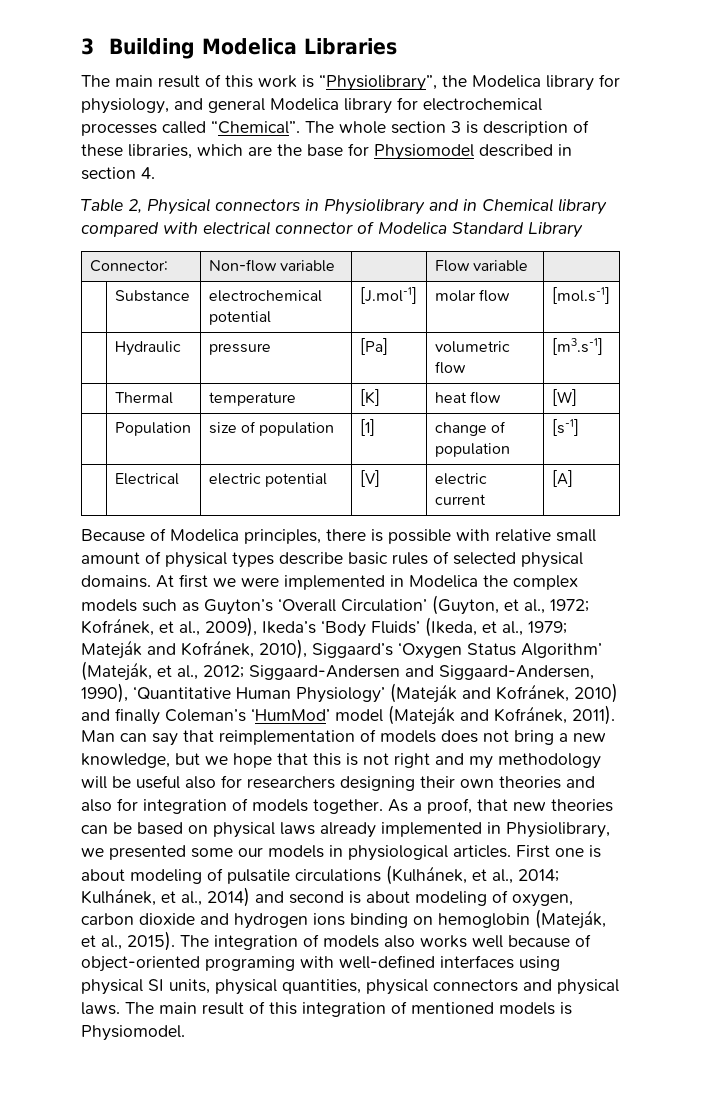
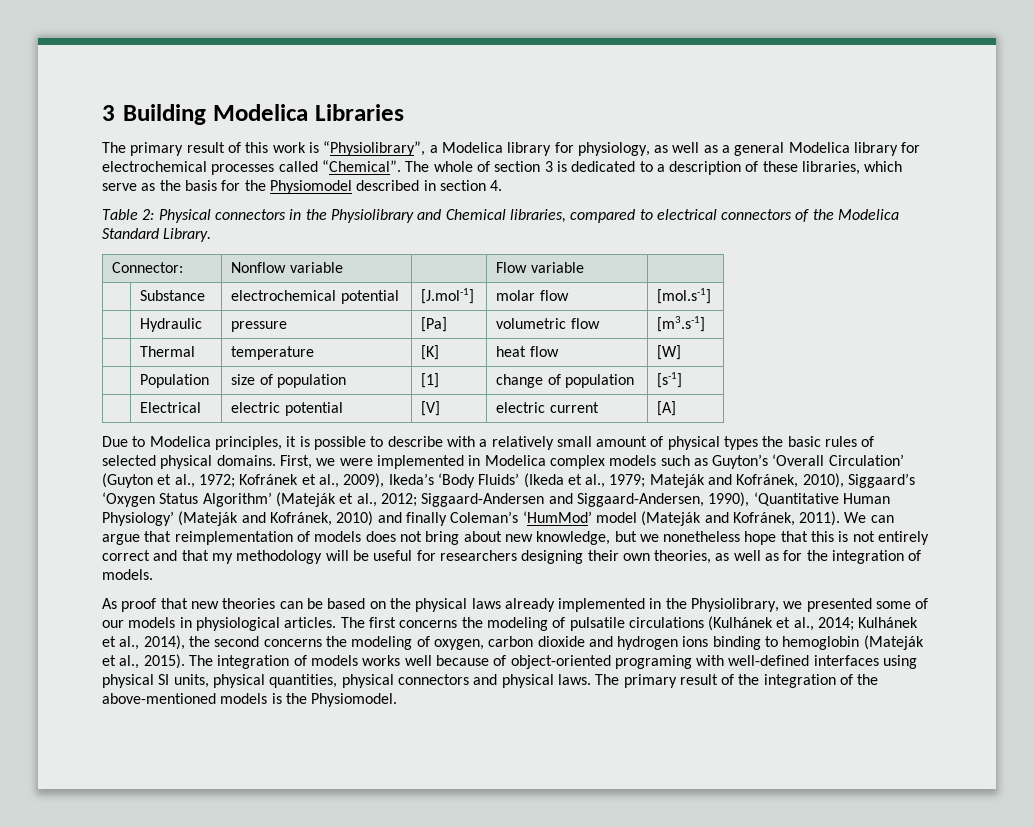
- The main result of this work is “Physiolibrary”, the Modelica library for physiology, and general Modelica library for electrochemical processes called “Chemical”.
+ The primary result of this work is “Physiolibrary”, a Modelica library for physiology, as well as a general Modelica library for electrochemical processes called “Chemical”.
- The whole section 3 is description of these libraries, which are the base for Physiomodel described in section 4.
+ The whole of section 3 is dedicated to a description of these libraries, which serve as the basis for the Physiomodel described in section 4.
- Table 2, Physical connectors in Physiolibrary and in Chemical library compared with electrical connector of Modelica Standard Library
+ Table 2: Physical connectors in the Physiolibrary and Chemical libraries, compared to electrical connectors of the Modelica Standard Library.
- Connector: | Non-flow variable | | Flow variable |
+ Connector: | Nonflow variable | | Flow variable |
- Because of Modelica principles, there is possible with relative small amount of physical types describe basic rules of selected physical domains.
+ Due to Modelica principles, it is possible to describe with a relatively small amount of physical types the basic rules of selected physical domains.
- At first we were implemented in Modelica the complex models such as Guyton’s ‘Overall Circulation’ (Guyton, et al., 1972; Kofránek, et al., 2009), Ikeda’s ‘Body Fluids’ (Ikeda, et al., 1979; Mateják and Kofránek, 2010), Siggaard’s ‘Oxygen Status Algorithm’ (Mateják, et al., 2012; Siggaard-Andersen and Siggaard-Andersen, 1990), ‘Quantitative Human Physiology’ (Mateják and Kofránek, 2010) and finally Coleman’s ‘HumMod’ model (Mateják and Kofránek, 2011).
+ First, we were implemented in Modelica complex models such as Guyton’s ‘Overall Circulation’ (Guyton et al., 1972; Kofránek et al., 2009), Ikeda’s ‘Body Fluids’ (Ikeda et al., 1979; Mateják and Kofránek, 2010), Siggaard’s ‘Oxygen Status Algorithm’ (Mateják et al., 2012; Siggaard-Andersen and Siggaard-Andersen, 1990), ‘Quantitative Human Physiology’ (Mateják and Kofránek, 2010) and finally Coleman’s ‘HumMod’ model (Mateják and Kofránek, 2011).
- Man can say that reimplementation of models does not bring a new knowledge, but we hope that this is not right and my methodology will be useful also for researchers designing their own theories and also for integration of models together. As a proof, that new theories can be based on physical laws already implemented in Physiolibrary, we presented some our models in physiological articles.
+ We can argue that reimplementation of models does not bring about new knowledge, but we nonetheless hope that this is not entirely correct and that my methodology will be useful for researchers designing their own theories, as well as for the integration of models.
+ As proof that new theories can be based on the physical laws already implemented in the Physiolibrary, we presented some of our models in physiological articles.
- First one is about modeling of pulsatile circulations (Kulhánek, et al., 2014; Kulhánek, et al., 2014) and second is about modeling of oxygen, carbon dioxide and hydrogen ions binding on hemoglobin (Mateják, et al., 2015).
+ The first concerns the modeling of pulsatile circulations (Kulhánek et al., 2014; Kulhánek et al., 2014), the second concerns the modeling of oxygen, carbon dioxide and hydrogen ions binding to hemoglobin (Mateják et al., 2015).
- The integration of models also works well because of object-oriented programing with well-defined interfaces using physical SI units, physical quantities, physical connectors and physical laws.
+ The integration of models works well because of object-oriented programing with well-defined interfaces using physical SI units, physical quantities, physical connectors and physical laws.
- The main result of this integration of mentioned models is Physiomodel.
+ The primary result of the integration of the above-mentioned models is the Physiomodel.

